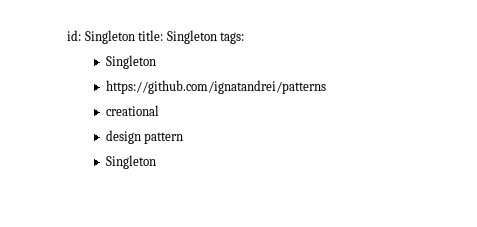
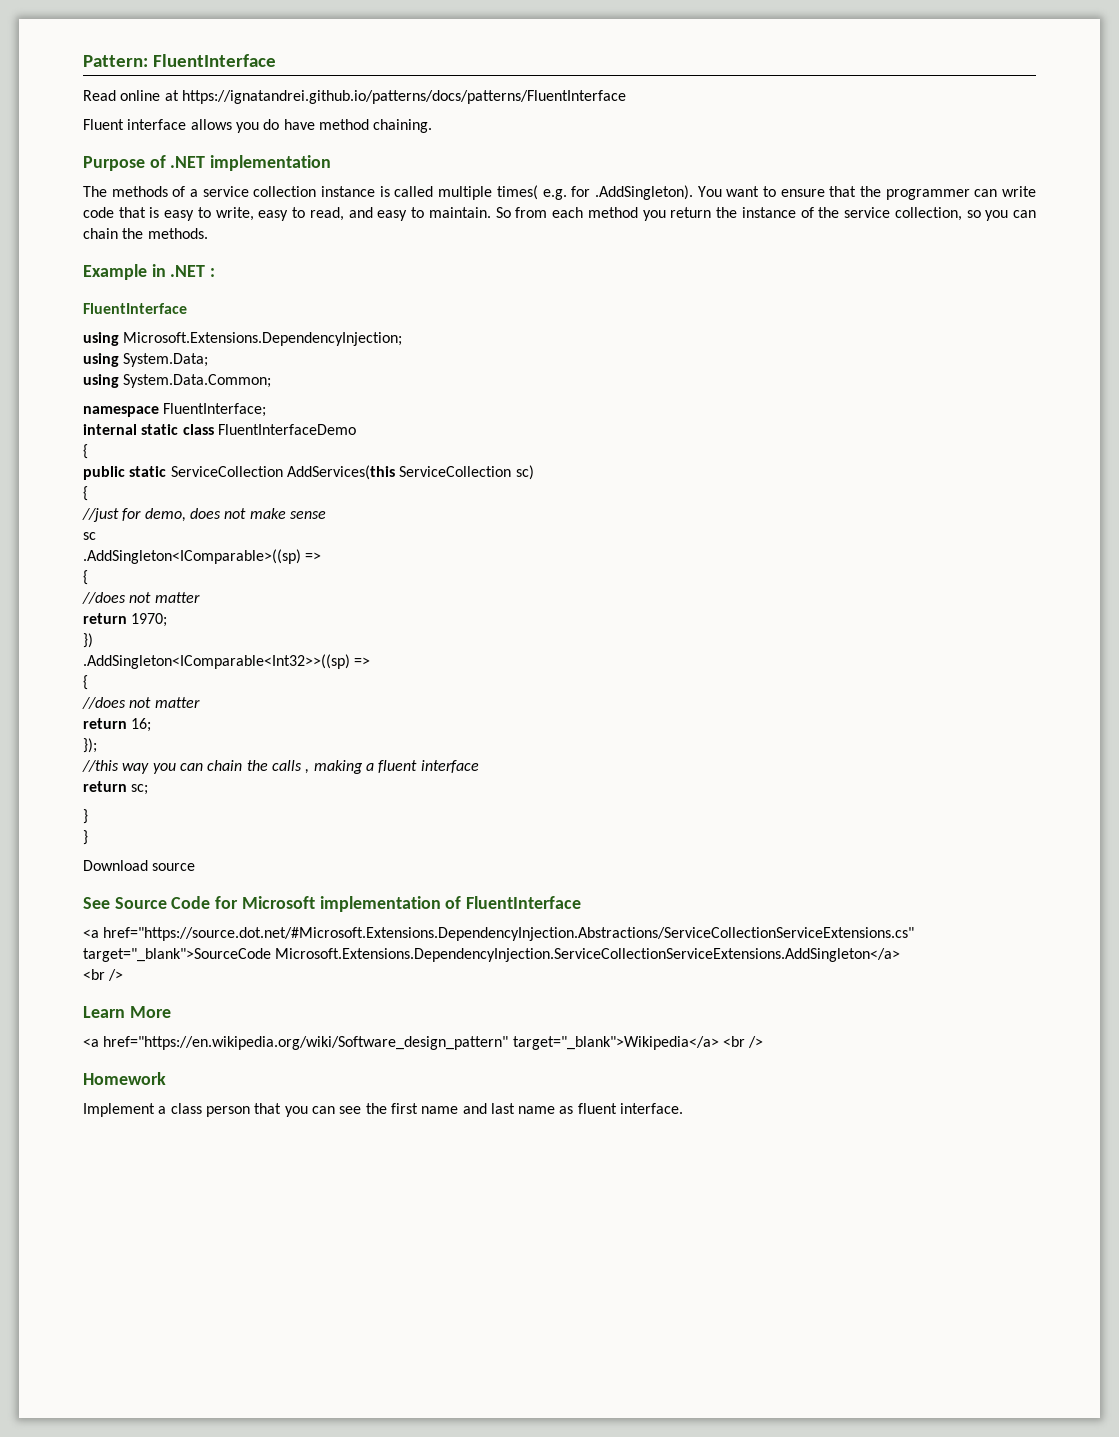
- id: Singleton title: Singleton tags:
- Singleton
- https://github.com/ignatandrei/patterns
- creational
- design pattern
- Singleton
+ Pattern: FluentInterface
+ Read online at https://ignatandrei.github.io/patterns/docs/patterns/FluentInterface
+ Fluent interface allows you do have method chaining.
+ Purpose of .NET implementation
+ The methods of a service collection instance is called multiple times( e.g. for .AddSingleton). You want to ensure that the programmer can write code that is easy to write, easy to read, and easy to maintain. So from each method you return the instance of the service collection, so you can chain the methods.
+ Example in .NET :
+ FluentInterface
+ using Microsoft.Extensions.DependencyInjection;
+ using System.Data;
+ using System.Data.Common;
+ namespace FluentInterface;
+ internal static class FluentInterfaceDemo
+ {
+ public static ServiceCollection AddServices(this ServiceCollection sc)
+ {
+ //just for demo, does not make sense
+ sc
+ .AddSingleton<IComparable>((sp) =>
+ {
+ //does not matter
+ return 1970;
+ })
+ .AddSingleton<IComparable<Int32>>((sp) =>
+ {
+ //does not matter
+ return 16;
+ });
+ //this way you can chain the calls , making a fluent interface
+ return sc;
+ }
+ }
+ Download source
+ See Source Code for Microsoft implementation of FluentInterface
+ <a href="https://source.dot.net/#Microsoft.Extensions.DependencyInjection.Abstractions/ServiceCollectionServiceExtensions.cs" target="_blank">SourceCode Microsoft.Extensions.DependencyInjection.ServiceCollectionServiceExtensions.AddSingleton</a>
+ <br />
+ Learn More
+ <a href="https://en.wikipedia.org/wiki/Software_design_pattern" target="_blank">Wikipedia</a> <br />
+ Homework
+ Implement a class person that you can see the first name and last name as fluent interface.

